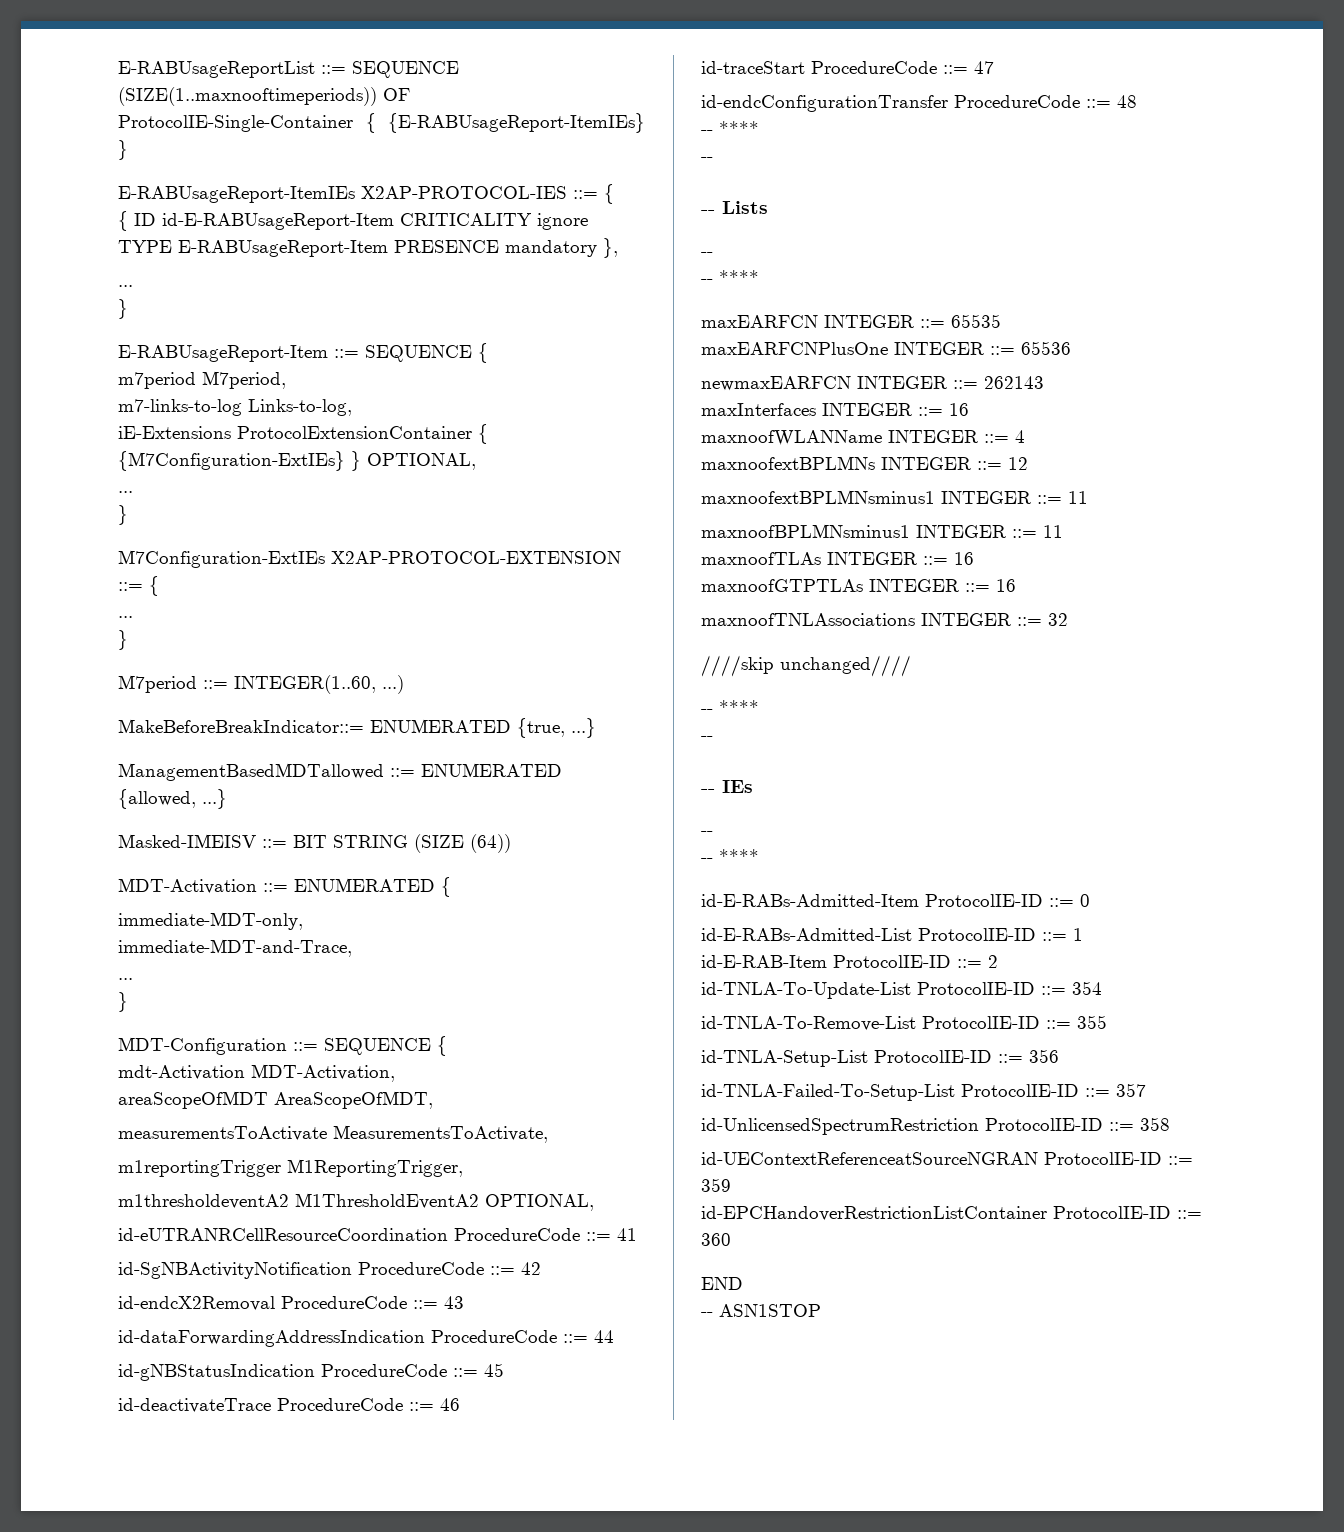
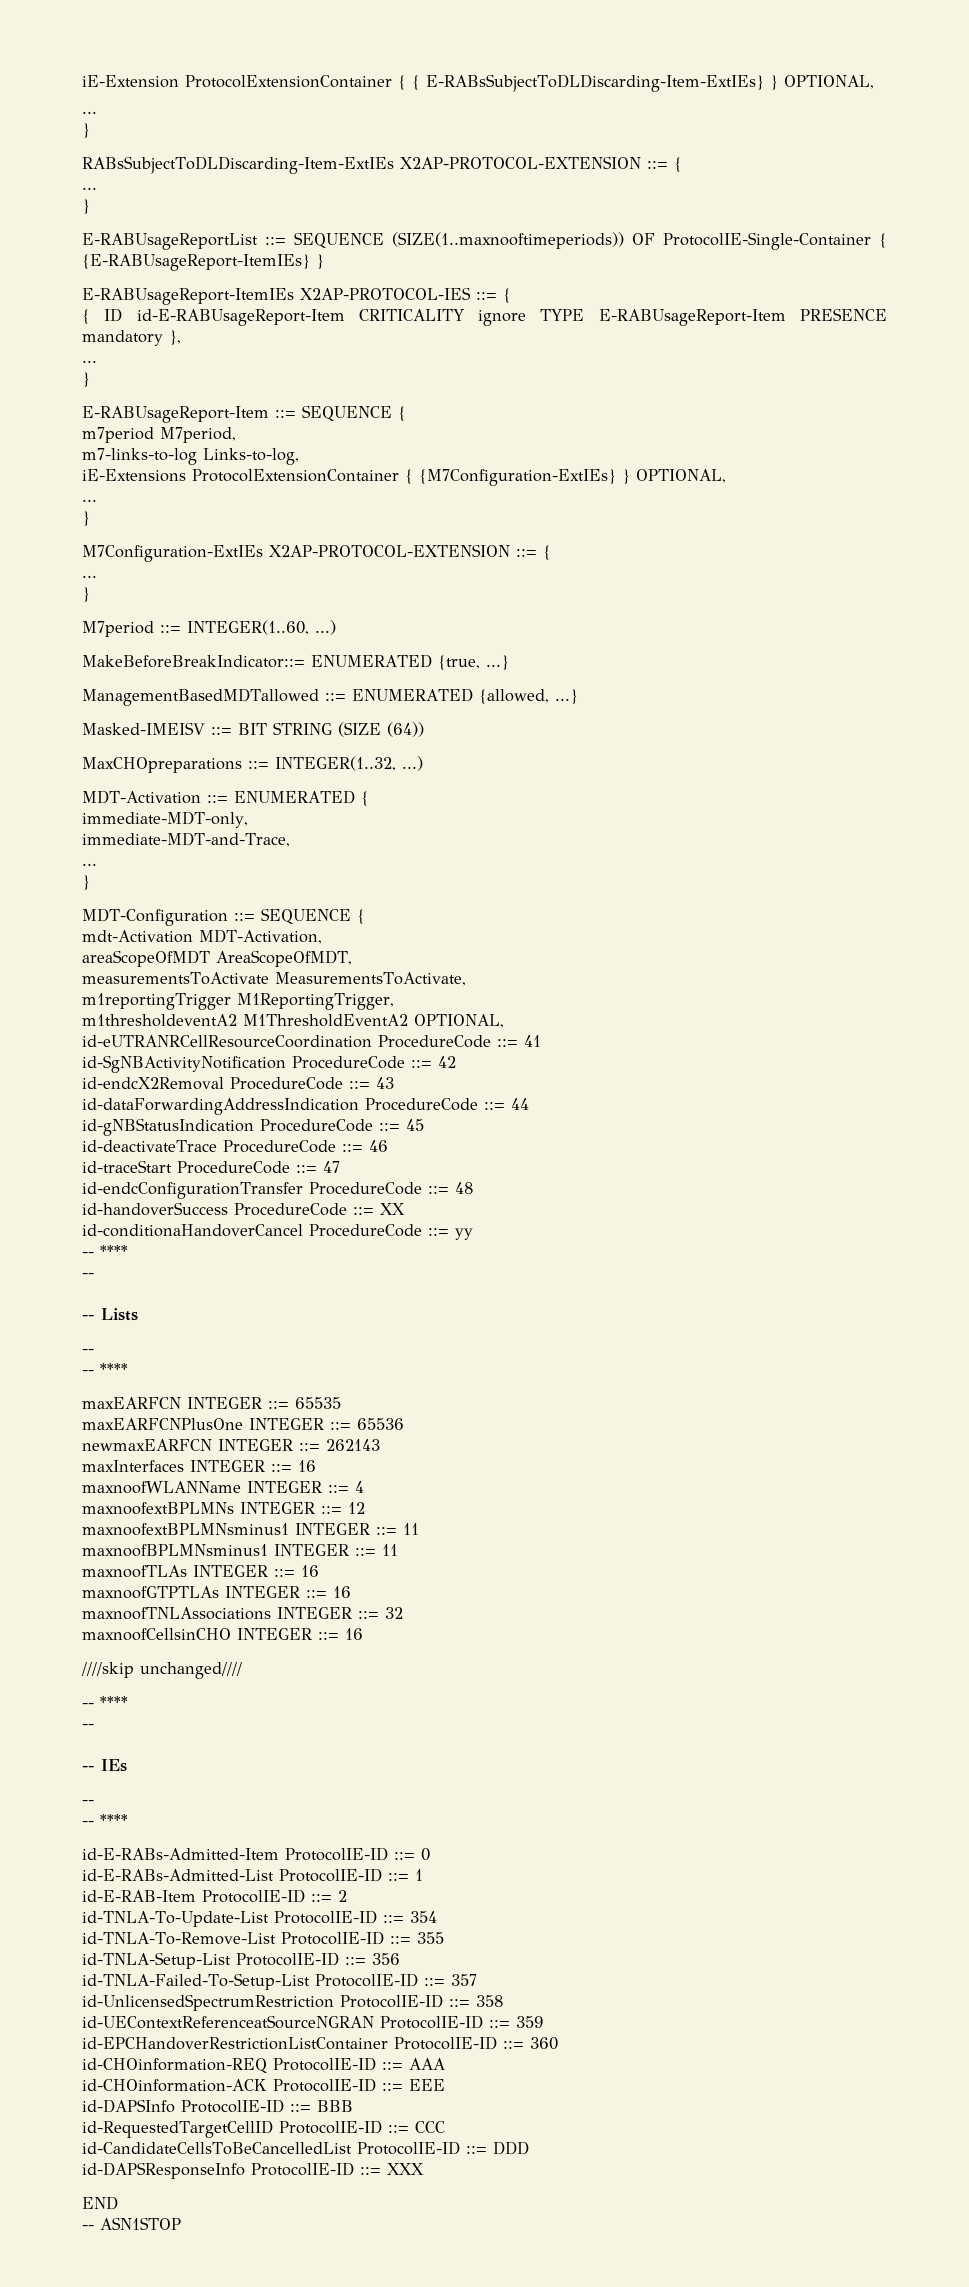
+ iE-Extension ProtocolExtensionContainer { { E-RABsSubjectToDLDiscarding-Item-ExtIEs} } OPTIONAL,
+ ...
+ }
+ RABsSubjectToDLDiscarding-Item-ExtIEs X2AP-PROTOCOL-EXTENSION ::= {
+ ...
+ }
+ MaxCHOpreparations ::= INTEGER(1..32, ...)
+ id-handoverSuccess ProcedureCode ::= XX
+ id-conditionaHandoverCancel ProcedureCode ::= yy
+ maxnoofCellsinCHO INTEGER ::= 16
+ id-CHOinformation-REQ ProtocolIE-ID ::= AAA
+ id-CHOinformation-ACK ProtocolIE-ID ::= EEE
+ id-DAPSInfo ProtocolIE-ID ::= BBB
+ id-RequestedTargetCellID ProtocolIE-ID ::= CCC
+ id-CandidateCellsToBeCancelledList ProtocolIE-ID ::= DDD
+ id-DAPSResponseInfo ProtocolIE-ID ::= XXX

